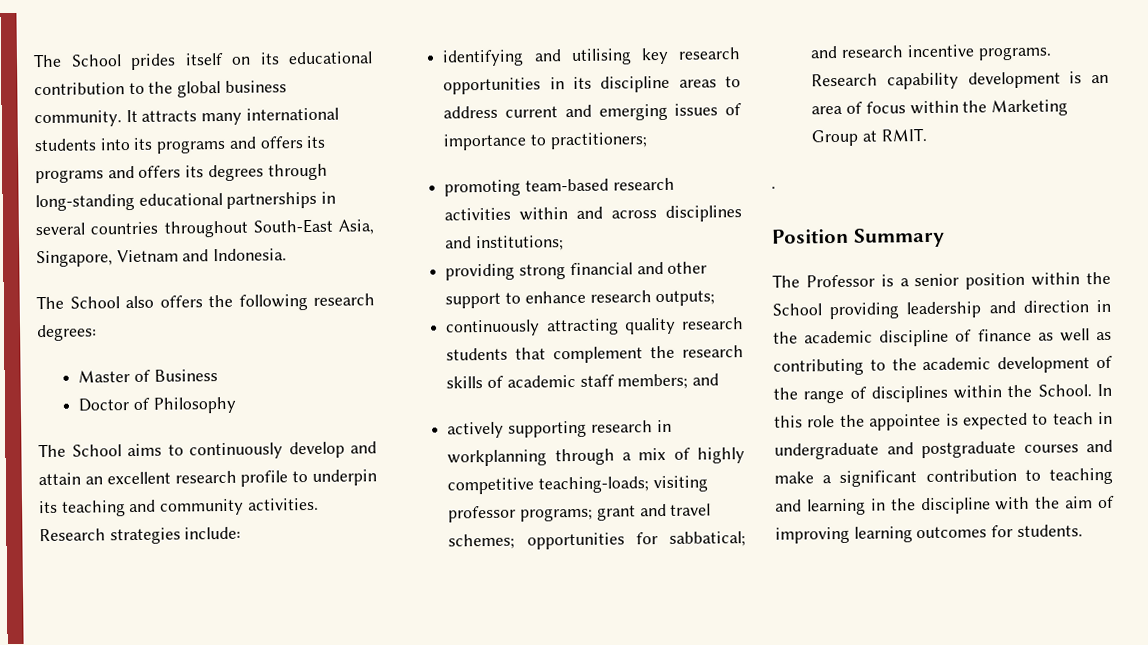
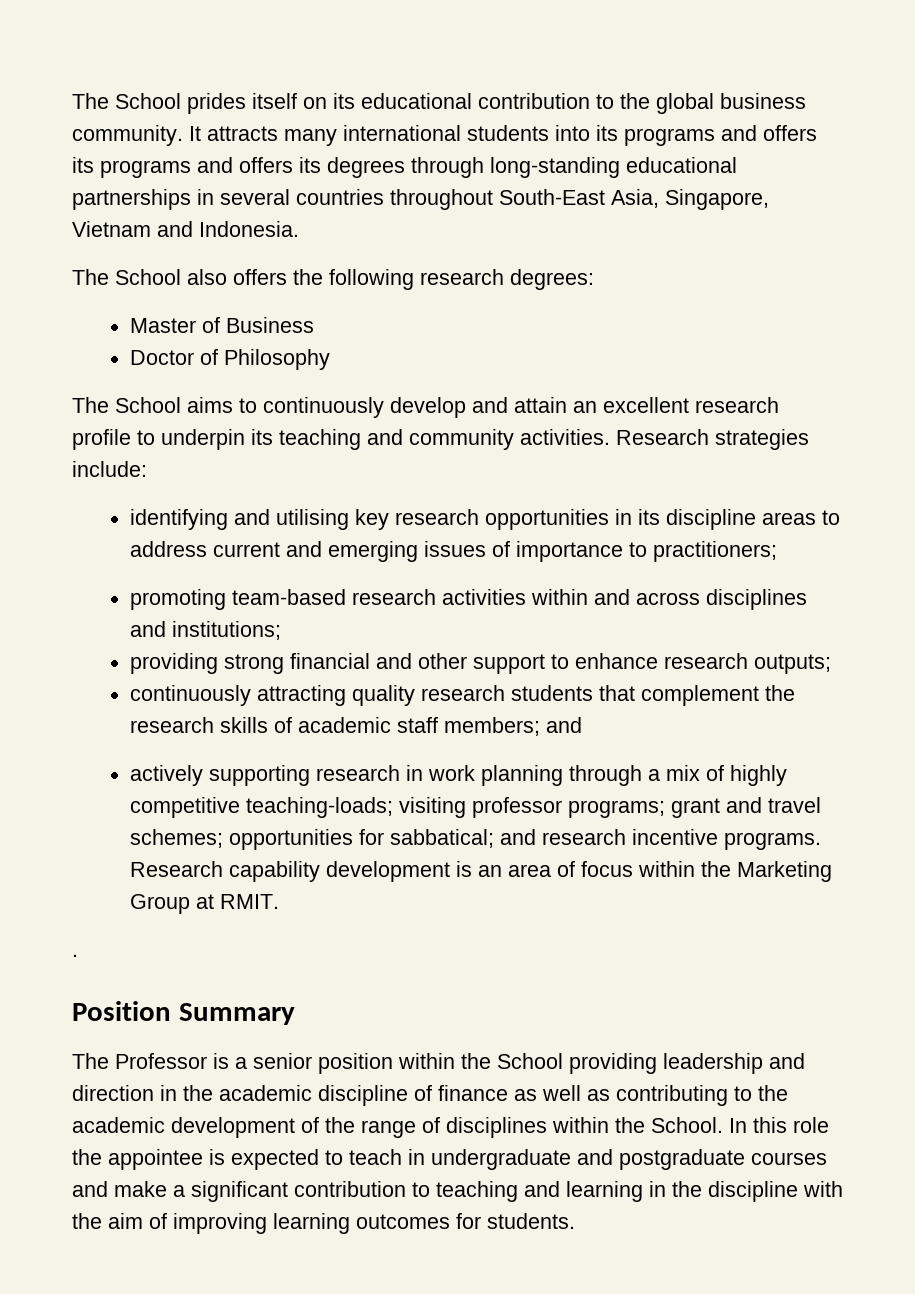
- actively supporting research in workplanning through a mix of highly competitive teaching-loads; visiting professor programs; grant and travel schemes; opportunities for sabbatical; and research incentive programs.
+ actively supporting research in work planning through a mix of highly competitive teaching-loads; visiting professor programs; grant and travel schemes; opportunities for sabbatical; and research incentive programs.

